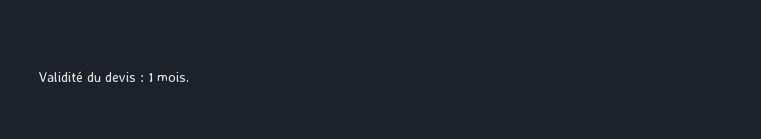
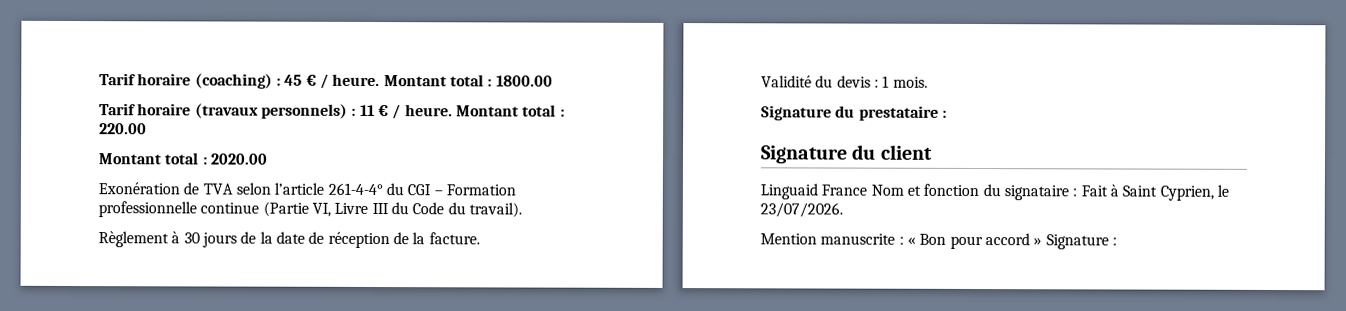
+ Tarif horaire (coaching) : 45 € / heure. Montant total : 1800.00
+ Tarif horaire (travaux personnels) : 11 € / heure. Montant total : 220.00
+ Montant total : 2020.00
+ Exonération de TVA selon l’article 261-4-4° du CGI – Formation professionnelle continue (Partie VI, Livre III du Code du travail).
+ Règlement à 30 jours de la date de réception de la facture.
+ Signature du prestataire :
+ Signature du client
+ Linguaid France Nom et fonction du signataire : Fait à Saint Cyprien, le 23/07/2026.
+ Mention manuscrite : « Bon pour accord » Signature :

